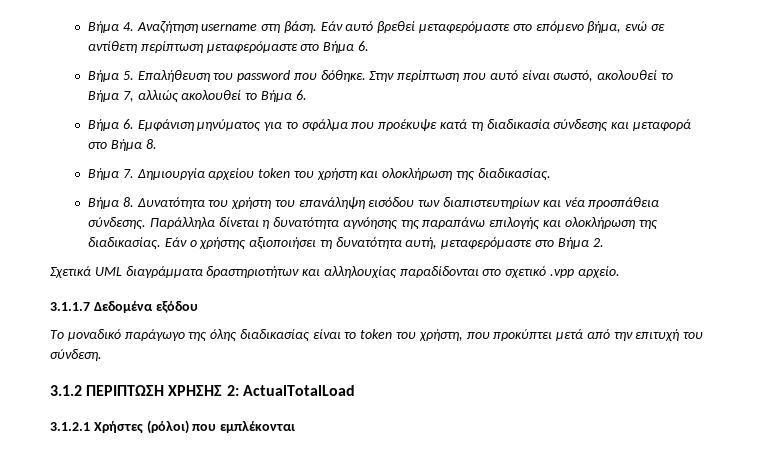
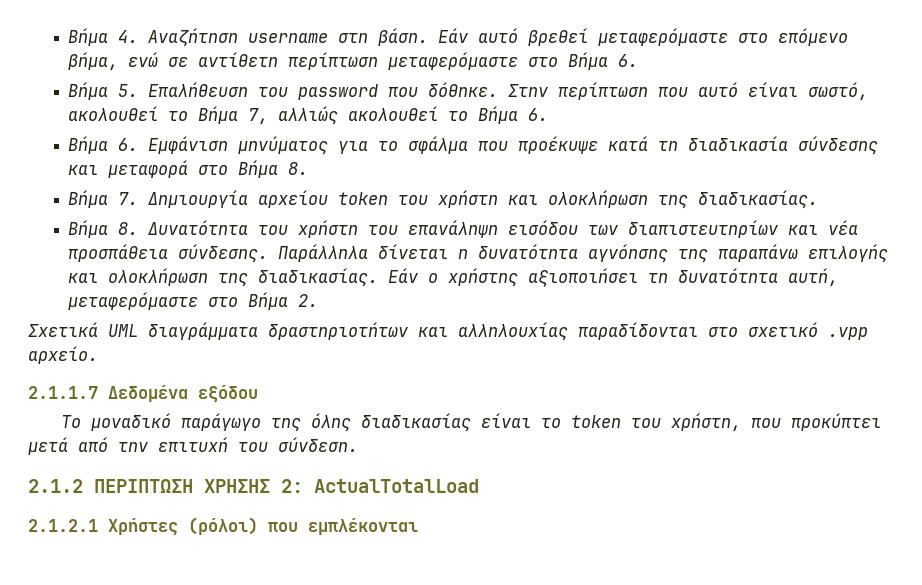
- 3.1.1.7 Δεδομένα εξόδου
+ 2.1.1.7 Δεδομένα εξόδου
- 3.1.2 ΠΕΡΙΠΤΩΣΗ ΧΡΗΣΗΣ 2: ActualTotalLoad
+ 2.1.2 ΠΕΡΙΠΤΩΣΗ ΧΡΗΣΗΣ 2: ActualTotalLoad
- 3.1.2.1 Χρήστες (ρόλοι) που εμπλέκονται
+ 2.1.2.1 Χρήστες (ρόλοι) που εμπλέκονται

